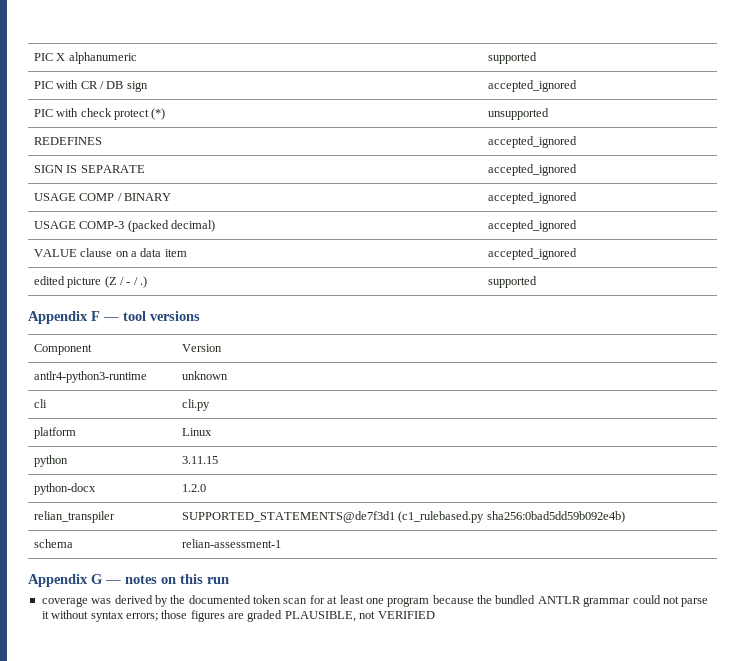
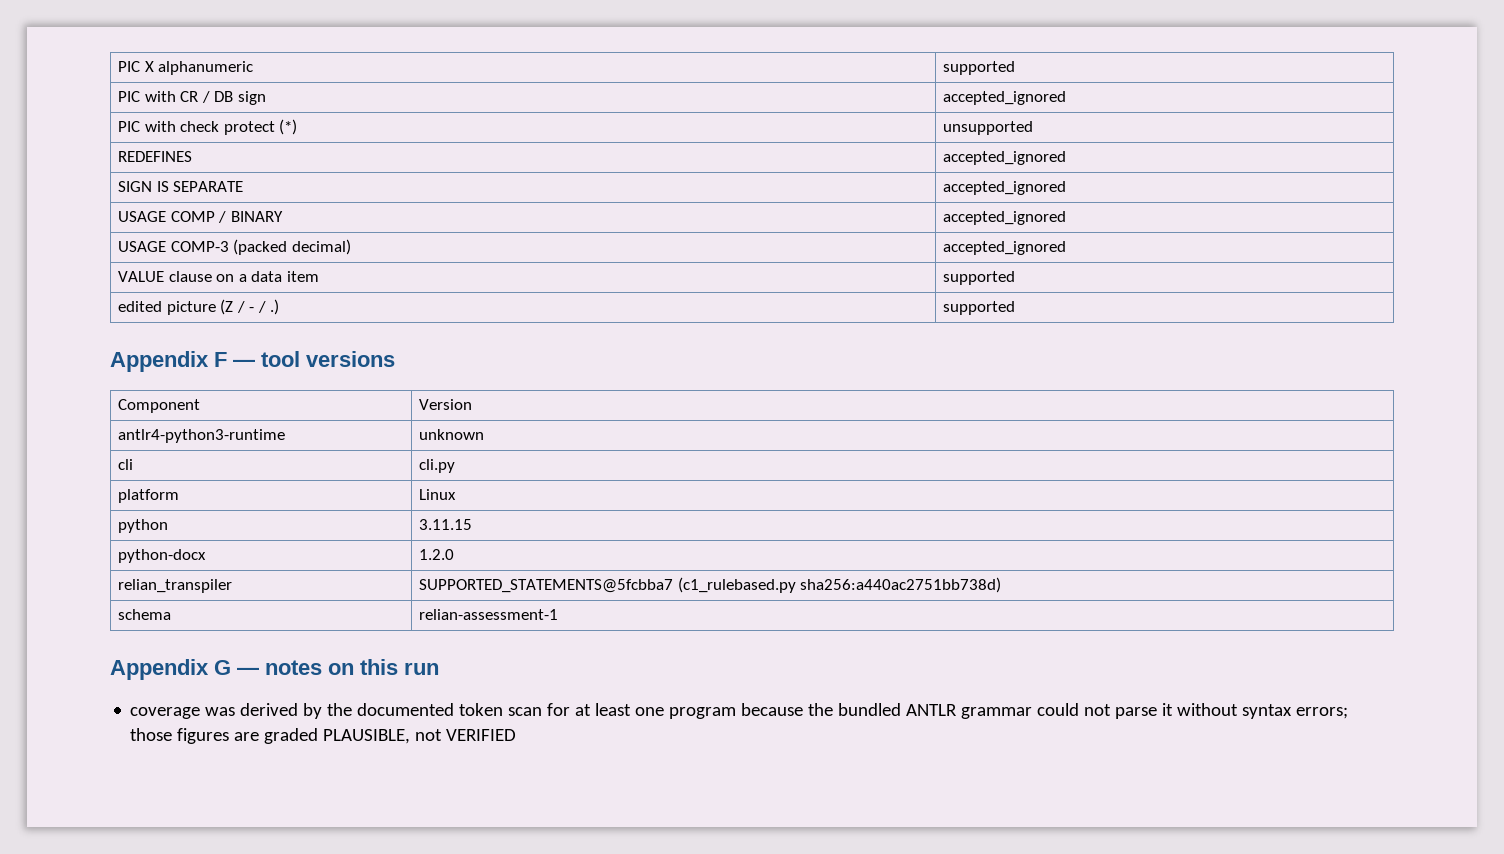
- VALUE clause on a data item | accepted_ignored
+ VALUE clause on a data item | supported
- relian_transpiler | SUPPORTED_STATEMENTS@de7f3d1 (c1_rulebased.py sha256:0bad5dd59b092e4b)
+ relian_transpiler | SUPPORTED_STATEMENTS@5fcbba7 (c1_rulebased.py sha256:a440ac2751bb738d)

